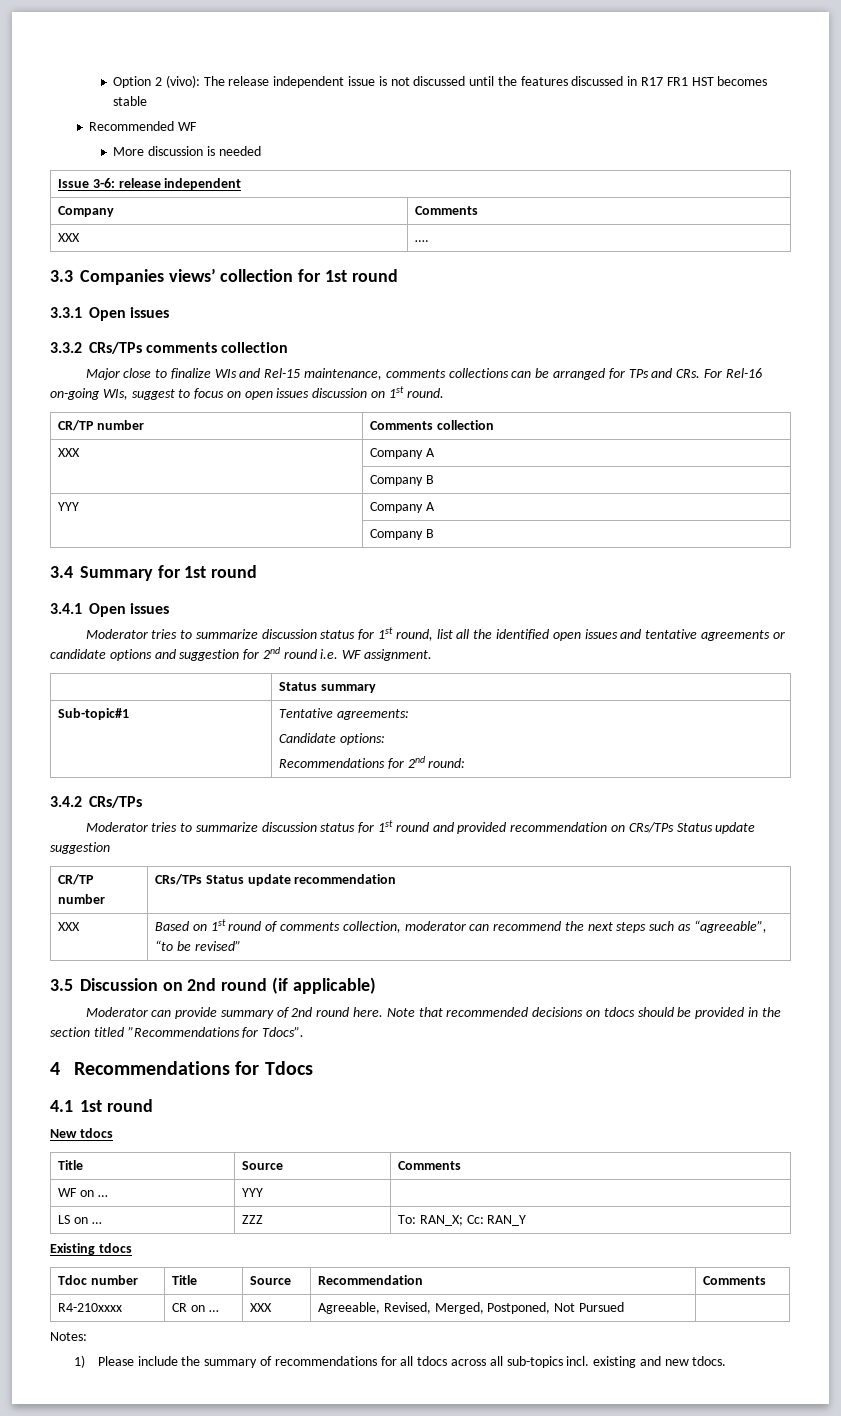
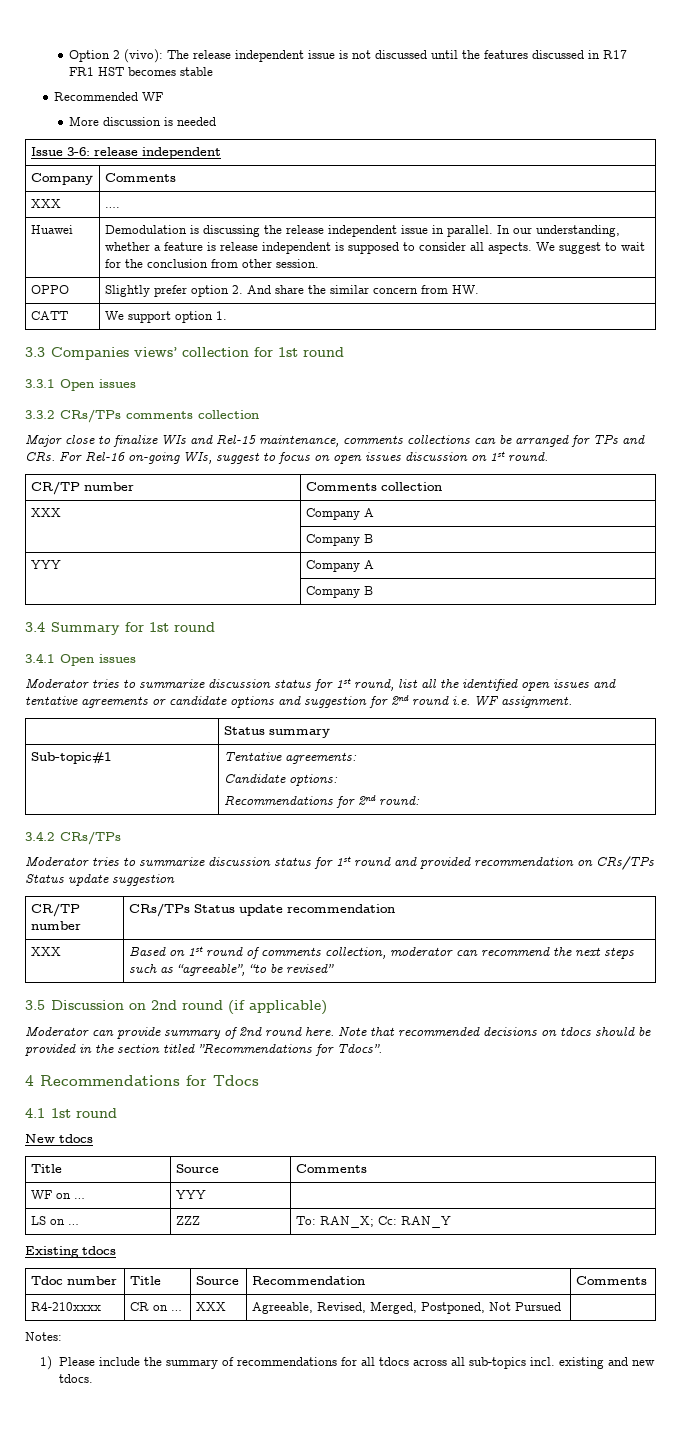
+ Huawei | Demodulation is discussing the release independent issue in parallel. In our understanding, whether a feature is release independent is supposed to consider all aspects. We suggest to wait for the conclusion from other session.
+ OPPO | Slightly prefer option 2. And share the similar concern from HW.
+ CATT | We support option 1.

